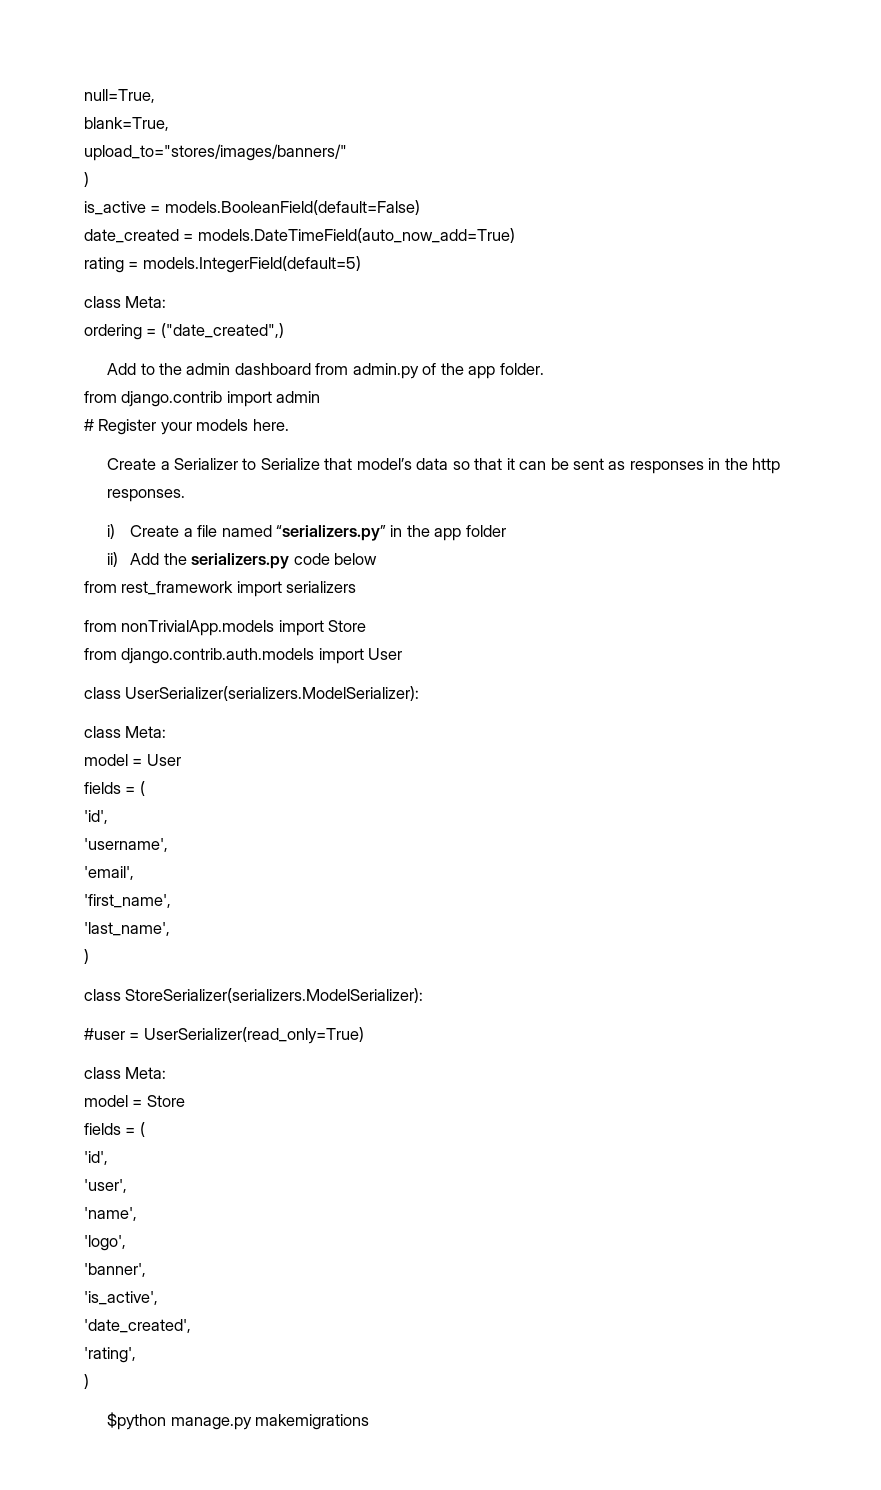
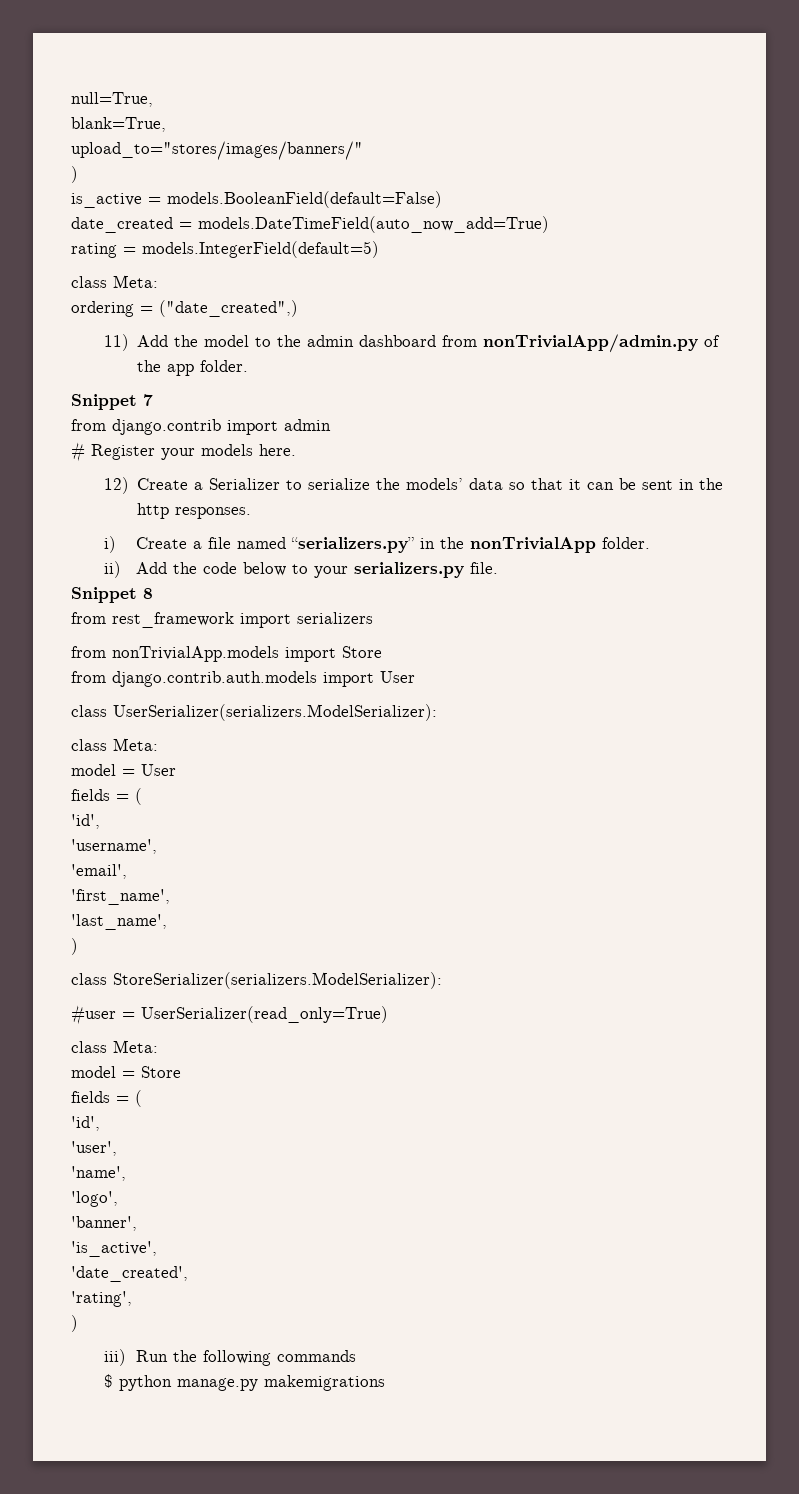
- Add to the admin dashboard from admin.py of the app folder.
+ 11) Add the model to the admin dashboard from nonTrivialApp/admin.py of the app folder.
+ Snippet 7
- Create a Serializer to Serialize that model’s data so that it can be sent as responses in the http responses.
+ 12) Create a Serializer to serialize the models’ data so that it can be sent in the http responses.
- i) Create a file named “serializers.py” in the app folder
+ i) Create a file named “serializers.py” in the nonTrivialApp folder.
- ii) Add the serializers.py code below
+ ii) Add the code below to your serializers.py file.
+ Snippet 8
- $python manage.py makemigrations
+ iii) Run the following commands
+ $ python manage.py makemigrations

